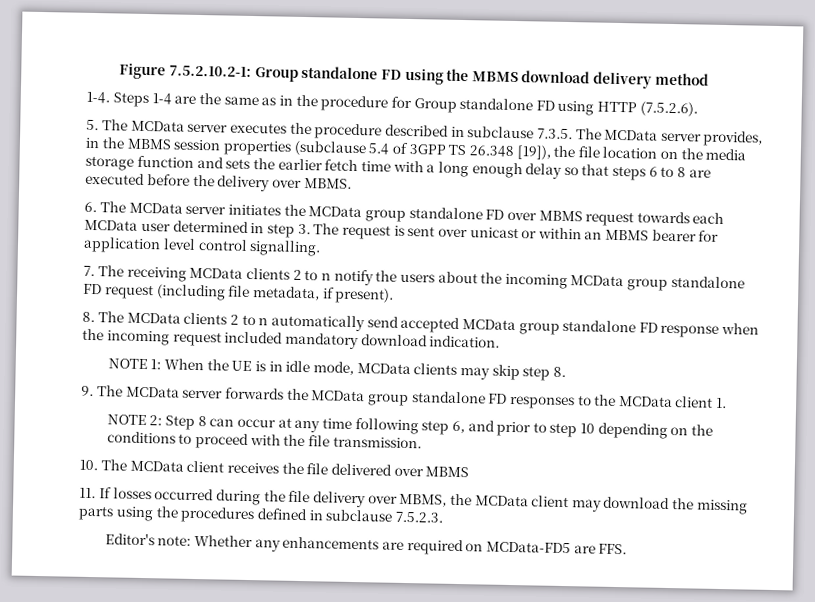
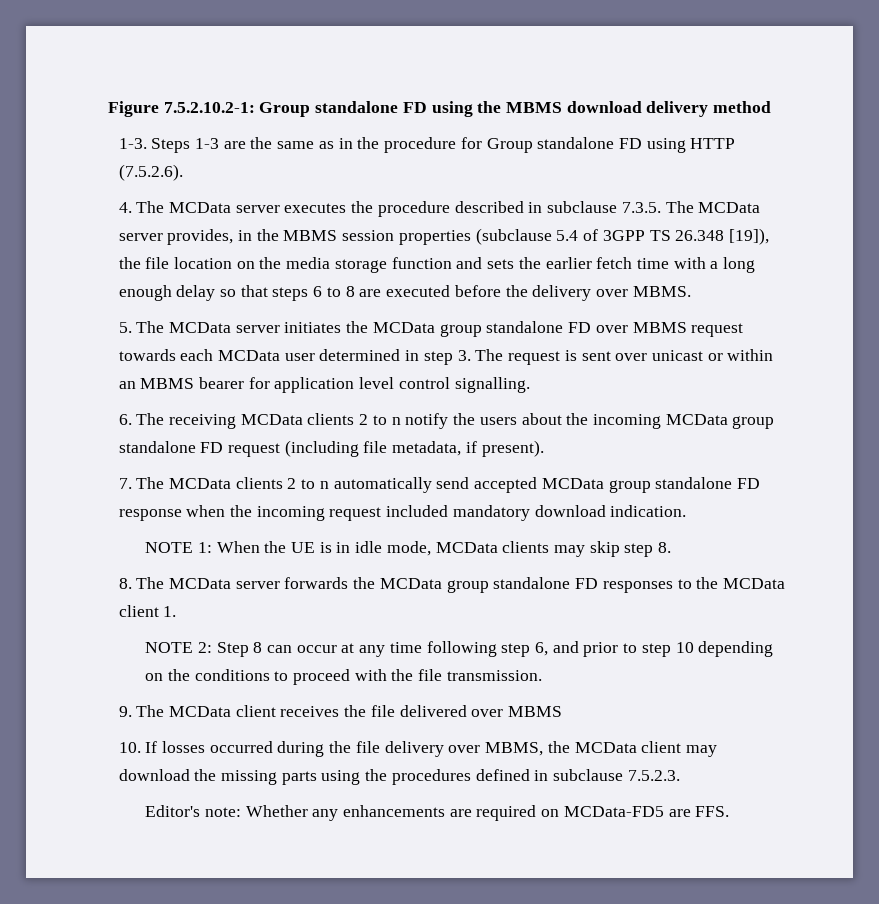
- 1-4. Steps 1-4 are the same as in the procedure for Group standalone FD using HTTP (7.5.2.6).
+ 1-3. Steps 1-3 are the same as in the procedure for Group standalone FD using HTTP (7.5.2.6).
- 5. The MCData server executes the procedure described in subclause 7.3.5. The MCData server provides, in the MBMS session properties (subclause 5.4 of 3GPP TS 26.348 [19]), the file location on the media storage function and sets the earlier fetch time with a long enough delay so that steps 6 to 8 are executed before the delivery over MBMS.
+ 4. The MCData server executes the procedure described in subclause 7.3.5. The MCData server provides, in the MBMS session properties (subclause 5.4 of 3GPP TS 26.348 [19]), the file location on the media storage function and sets the earlier fetch time with a long enough delay so that steps 6 to 8 are executed before the delivery over MBMS.
- 6. The MCData server initiates the MCData group standalone FD over MBMS request towards each MCData user determined in step 3. The request is sent over unicast or within an MBMS bearer for application level control signalling.
+ 5. The MCData server initiates the MCData group standalone FD over MBMS request towards each MCData user determined in step 3. The request is sent over unicast or within an MBMS bearer for application level control signalling.
- 7. The receiving MCData clients 2 to n notify the users about the incoming MCData group standalone FD request (including file metadata, if present).
+ 6. The receiving MCData clients 2 to n notify the users about the incoming MCData group standalone FD request (including file metadata, if present).
- 8. The MCData clients 2 to n automatically send accepted MCData group standalone FD response when the incoming request included mandatory download indication.
+ 7. The MCData clients 2 to n automatically send accepted MCData group standalone FD response when the incoming request included mandatory download indication.
- 9. The MCData server forwards the MCData group standalone FD responses to the MCData client 1.
+ 8. The MCData server forwards the MCData group standalone FD responses to the MCData client 1.
- 10. The MCData client receives the file delivered over MBMS
+ 9. The MCData client receives the file delivered over MBMS
- 11. If losses occurred during the file delivery over MBMS, the MCData client may download the missing parts using the procedures defined in subclause 7.5.2.3.
+ 10. If losses occurred during the file delivery over MBMS, the MCData client may download the missing parts using the procedures defined in subclause 7.5.2.3.

